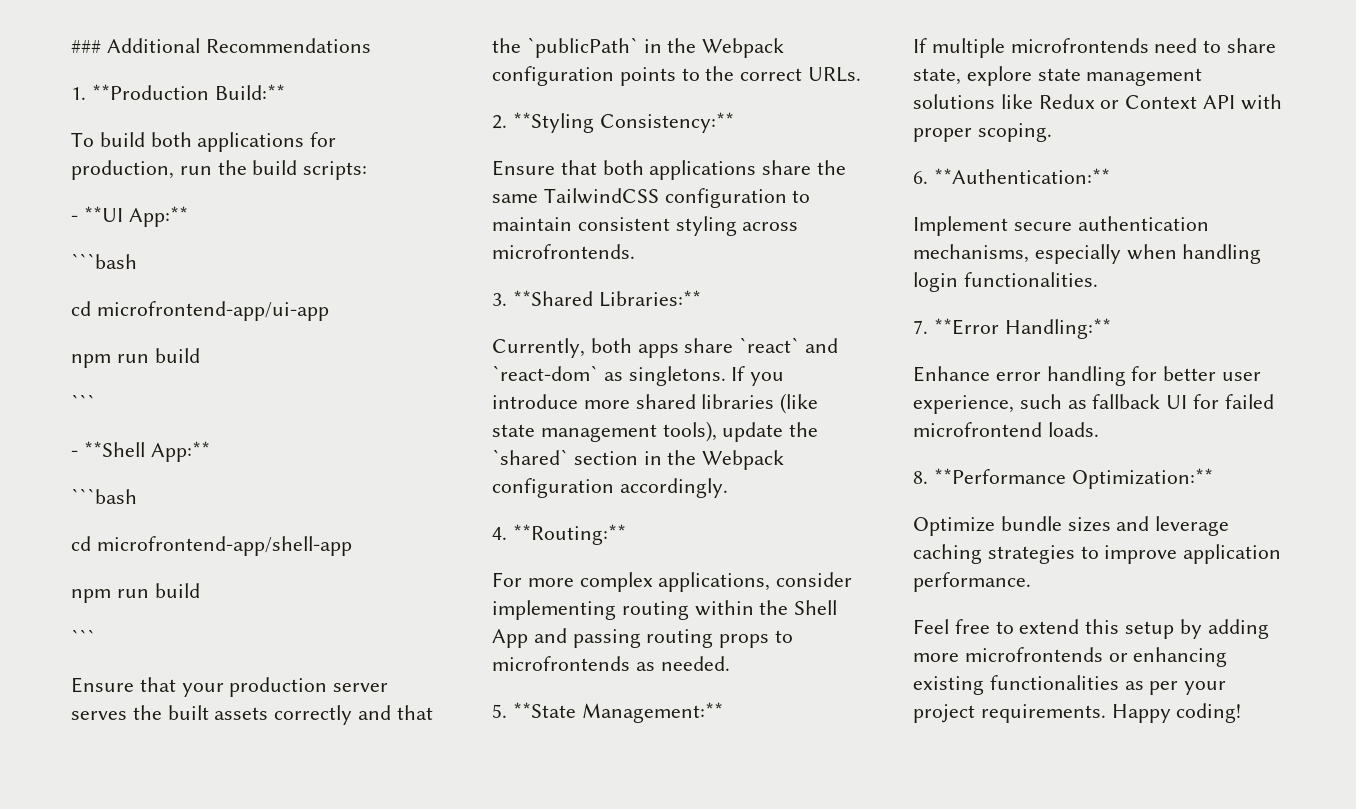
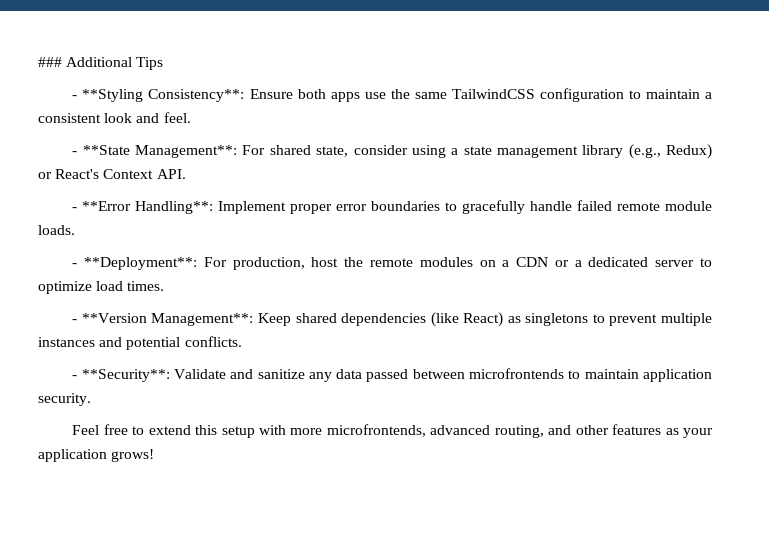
- ### Additional Recommendations
- 1. **Production Build:**
- To build both applications for production, run the build scripts:
- - **UI App:**
- ```bash
- cd microfrontend-app/ui-app
- npm run build
- ```
- - **Shell App:**
- ```bash
- cd microfrontend-app/shell-app
- npm run build
- ```
- Ensure that your production server serves the built assets correctly and that the `publicPath` in the Webpack configuration points to the correct URLs.
- 2. **Styling Consistency:**
- Ensure that both applications share the same TailwindCSS configuration to maintain consistent styling across microfrontends.
- 3. **Shared Libraries:**
- Currently, both apps share `react` and `react-dom` as singletons. If you introduce more shared libraries (like state management tools), update the `shared` section in the Webpack configuration accordingly.
- 4. **Routing:**
- For more complex applications, consider implementing routing within the Shell App and passing routing props to microfrontends as needed.
- 5. **State Management:**
- If multiple microfrontends need to share state, explore state management solutions like Redux or Context API with proper scoping.
- 6. **Authentication:**
- Implement secure authentication mechanisms, especially when handling login functionalities.
- 7. **Error Handling:**
- Enhance error handling for better user experience, such as fallback UI for failed microfrontend loads.
- 8. **Performance Optimization:**
- Optimize bundle sizes and leverage caching strategies to improve application performance.
+ ### Additional Tips
+ - **Styling Consistency**: Ensure both apps use the same TailwindCSS configuration to maintain a consistent look and feel.
+ - **State Management**: For shared state, consider using a state management library (e.g., Redux) or React's Context API.
+ - **Error Handling**: Implement proper error boundaries to gracefully handle failed remote module loads.
+ - **Deployment**: For production, host the remote modules on a CDN or a dedicated server to optimize load times.
+ - **Version Management**: Keep shared dependencies (like React) as singletons to prevent multiple instances and potential conflicts.
+ - **Security**: Validate and sanitize any data passed between microfrontends to maintain application security.
- Feel free to extend this setup by adding more microfrontends or enhancing existing functionalities as per your project requirements. Happy coding!
+ Feel free to extend this setup with more microfrontends, advanced routing, and other features as your application grows!

